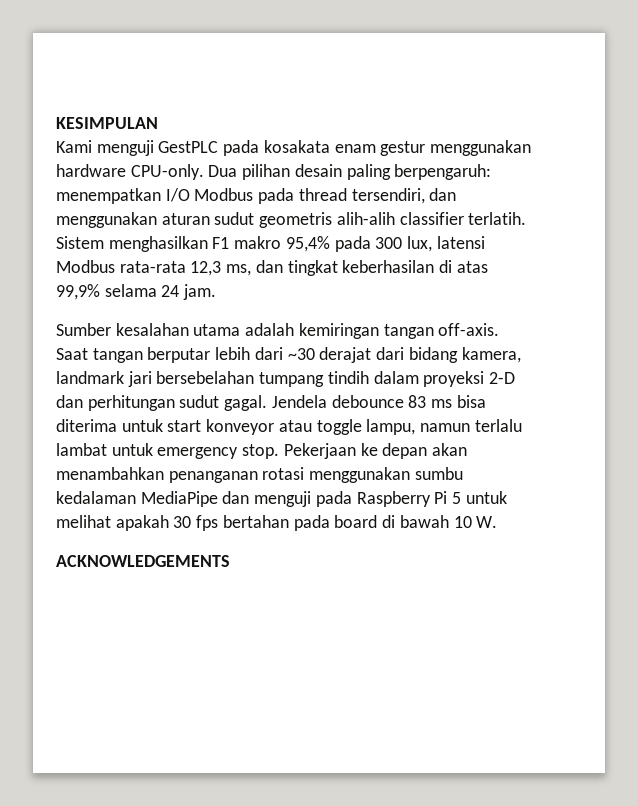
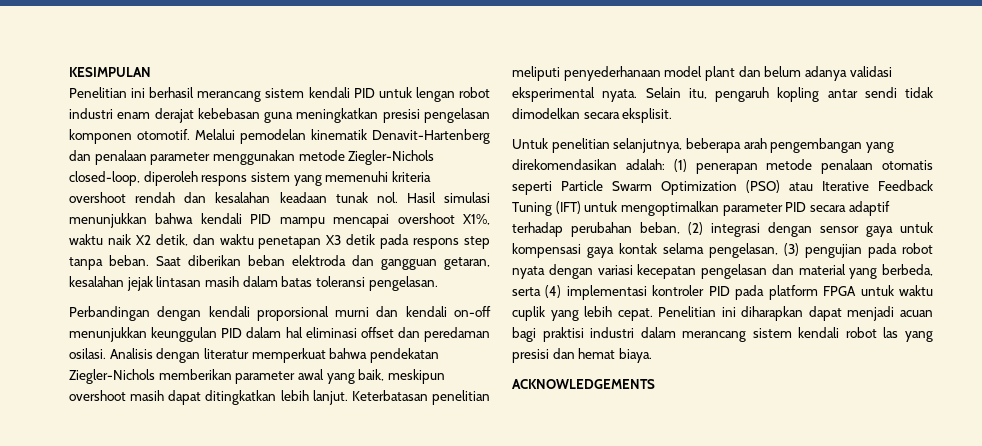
- Kami menguji GestPLC pada kosakata enam gestur menggunakan hardware CPU-only. Dua pilihan desain paling berpengaruh: menempatkan I/O Modbus pada thread tersendiri, dan menggunakan aturan sudut geometris alih-alih classifier terlatih. Sistem menghasilkan F1 makro 95,4% pada 300 lux, latensi Modbus rata-rata 12,3 ms, dan tingkat keberhasilan di atas 99,9% selama 24 jam.
- Sumber kesalahan utama adalah kemiringan tangan off-axis. Saat tangan berputar lebih dari ~30 derajat dari bidang kamera, landmark jari bersebelahan tumpang tindih dalam proyeksi 2-D dan perhitungan sudut gagal. Jendela debounce 83 ms bisa diterima untuk start konveyor atau toggle lampu, namun terlalu lambat untuk emergency stop. Pekerjaan ke depan akan menambahkan penanganan rotasi menggunakan sumbu kedalaman MediaPipe dan menguji pada Raspberry Pi 5 untuk melihat apakah 30 fps bertahan pada board di bawah 10 W.
+ Penelitian ini berhasil merancang sistem kendali PID untuk lengan robot industri enam derajat kebebasan guna meningkatkan presisi pengelasan komponen otomotif. Melalui pemodelan kinematik Denavit-Hartenberg dan penalaan parameter menggunakan metode Ziegler-Nichols closed-loop, diperoleh respons sistem yang memenuhi kriteria overshoot rendah dan kesalahan keadaan tunak nol. Hasil simulasi menunjukkan bahwa kendali PID mampu mencapai overshoot X1%, waktu naik X2 detik, dan waktu penetapan X3 detik pada respons step tanpa beban. Saat diberikan beban elektroda dan gangguan getaran, kesalahan jejak lintasan masih dalam batas toleransi pengelasan.
+ Perbandingan dengan kendali proporsional murni dan kendali on-off menunjukkan keunggulan PID dalam hal eliminasi offset dan peredaman osilasi. Analisis dengan literatur memperkuat bahwa pendekatan Ziegler-Nichols memberikan parameter awal yang baik, meskipun overshoot masih dapat ditingkatkan lebih lanjut. Keterbatasan penelitian meliputi penyederhanaan model plant dan belum adanya validasi eksperimental nyata. Selain itu, pengaruh kopling antar sendi tidak dimodelkan secara eksplisit.
+ Untuk penelitian selanjutnya, beberapa arah pengembangan yang direkomendasikan adalah: (1) penerapan metode penalaan otomatis seperti Particle Swarm Optimization (PSO) atau Iterative Feedback Tuning (IFT) untuk mengoptimalkan parameter PID secara adaptif terhadap perubahan beban, (2) integrasi dengan sensor gaya untuk kompensasi gaya kontak selama pengelasan, (3) pengujian pada robot nyata dengan variasi kecepatan pengelasan dan material yang berbeda, serta (4) implementasi kontroler PID pada platform FPGA untuk waktu cuplik yang lebih cepat. Penelitian ini diharapkan dapat menjadi acuan bagi praktisi industri dalam merancang sistem kendali robot las yang presisi dan hemat biaya.

